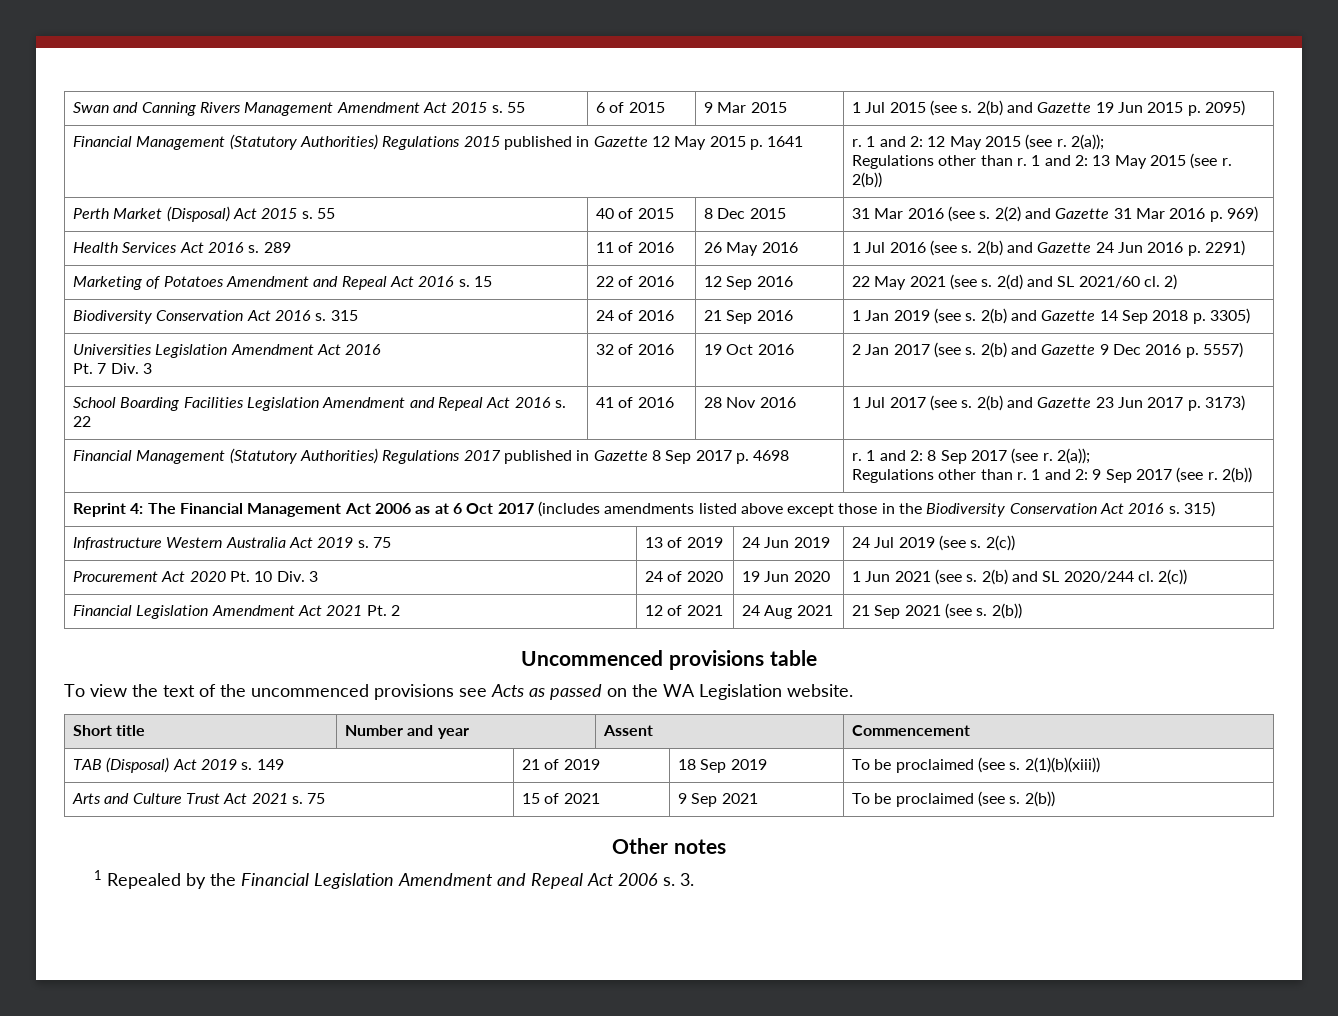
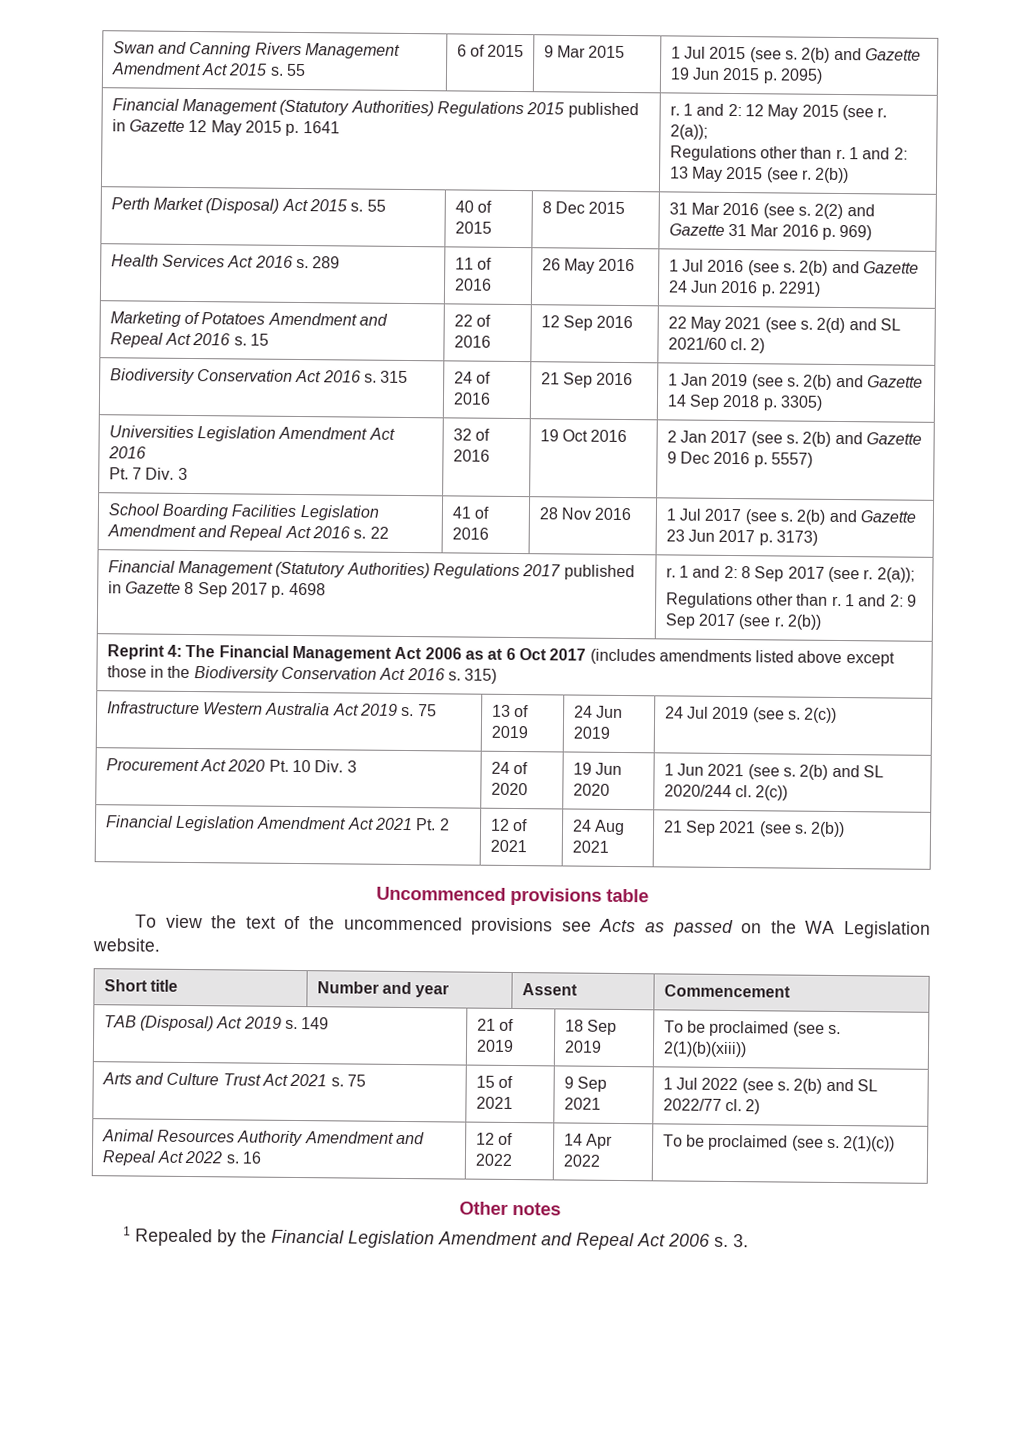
- Arts and Culture Trust Act 2021 s. 75 | 15 of 2021 | 9 Sep 2021 | To be proclaimed (see s. 2(b))
+ Arts and Culture Trust Act 2021 s. 75 | 15 of 2021 | 9 Sep 2021 | 1 Jul 2022 (see s. 2(b) and SL 2022/77 cl. 2)
+ Animal Resources Authority Amendment and Repeal Act 2022 s. 16 | 12 of 2022 | 14 Apr 2022 | To be proclaimed (see s. 2(1)(c))

